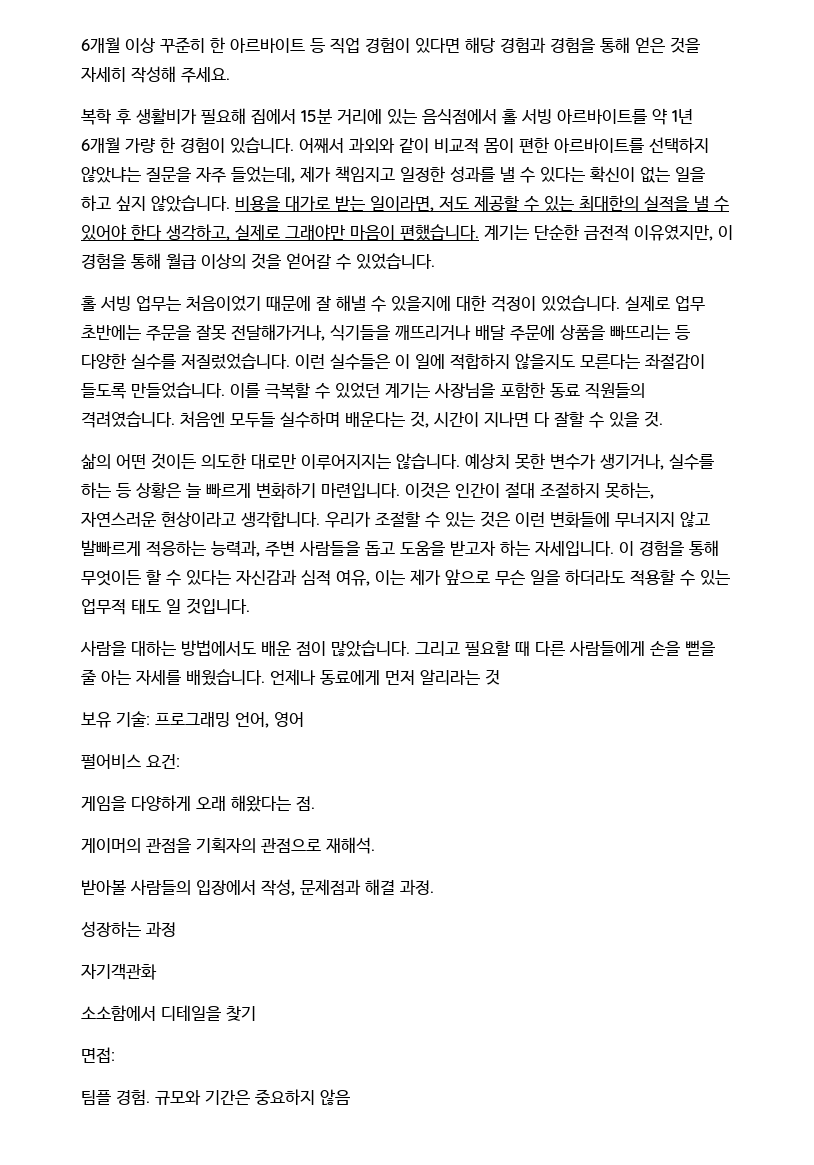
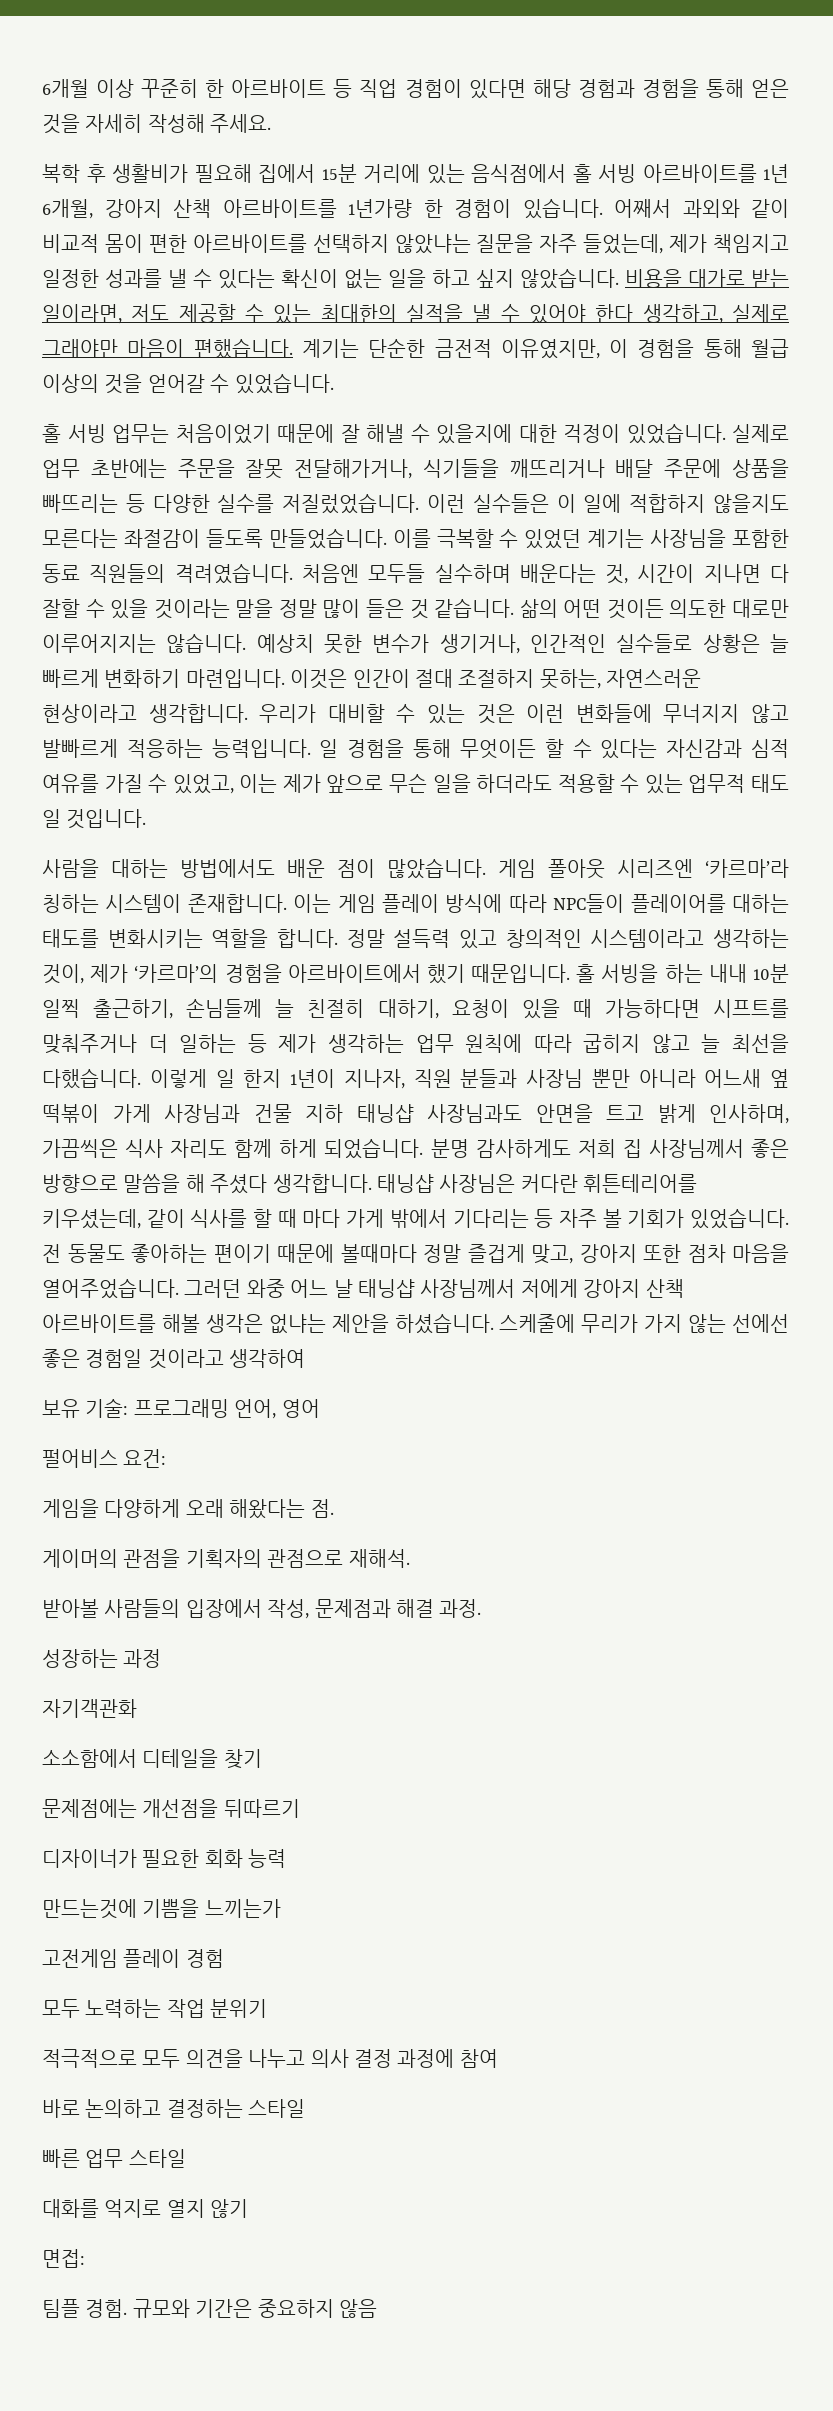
- 복학 후 생활비가 필요해 집에서 15분 거리에 있는 음식점에서 홀 서빙 아르바이트를 약 1년 6개월 가량 한 경험이 있습니다.
+ 복학 후 생활비가 필요해 집에서 15분 거리에 있는 음식점에서 홀 서빙 아르바이트를 1년 6개월, 강아지 산책 아르바이트를 1년가량 한 경험이 있습니다.
- 처음엔 모두들 실수하며 배운다는 것, 시간이 지나면 다 잘할 수 있을 것.
- 삶의 어떤 것이든 의도한 대로만 이루어지지는 않습니다.
+ 처음엔 모두들 실수하며 배운다는 것, 시간이 지나면 다 잘할 수 있을 것이라는 말을 정말 많이 들은 것 같습니다. 삶의 어떤 것이든 의도한 대로만 이루어지지는 않습니다.
- 예상치 못한 변수가 생기거나, 실수를 하는 등 상황은 늘 빠르게 변화하기 마련입니다.
+ 예상치 못한 변수가 생기거나, 인간적인 실수들로 상황은 늘 빠르게 변화하기 마련입니다.
- 우리가 조절할 수 있는 것은 이런 변화들에 무너지지 않고 발빠르게 적응하는 능력과, 주변 사람들을 돕고 도움을 받고자 하는 자세입니다. 이 경험을 통해 무엇이든 할 수 있다는 자신감과 심적 여유, 이는 제가 앞으로 무슨 일을 하더라도 적용할 수 있는 업무적 태도 일 것입니다.
+ 우리가 대비할 수 있는 것은 이런 변화들에 무너지지 않고 발빠르게 적응하는 능력입니다. 일 경험을 통해 무엇이든 할 수 있다는 자신감과 심적 여유를 가질 수 있었고, 이는 제가 앞으로 무슨 일을 하더라도 적용할 수 있는 업무적 태도 일 것입니다.
- 그리고 필요할 때 다른 사람들에게 손을 뻗을 줄 아는 자세를 배웠습니다. 언제나 동료에게 먼저 알리라는 것
+ 게임 폴아웃 시리즈엔 ‘카르마’라 칭하는 시스템이 존재합니다. 이는 게임 플레이 방식에 따라 NPC들이 플레이어를 대하는 태도를 변화시키는 역할을 합니다. 정말 설득력 있고 창의적인 시스템이라고 생각하는 것이, 제가 ‘카르마’의 경험을 아르바이트에서 했기 때문입니다. 홀 서빙을 하는 내내 10분 일찍 출근하기, 손님들께 늘 친절히 대하기, 요청이 있을 때 가능하다면 시프트를 맞춰주거나 더 일하는 등 제가 생각하는 업무 원칙에 따라 굽히지 않고 늘 최선을 다했습니다. 이렇게 일 한지 1년이 지나자, 직원 분들과 사장님 뿐만 아니라 어느새 옆 떡볶이 가게 사장님과 건물 지하 태닝샵 사장님과도 안면을 트고 밝게 인사하며, 가끔씩은 식사 자리도 함께 하게 되었습니다. 분명 감사하게도 저희 집 사장님께서 좋은 방향으로 말씀을 해 주셨다 생각합니다. 태닝샵 사장님은 커다란 휘튼테리어를 키우셨는데, 같이 식사를 할 때 마다 가게 밖에서 기다리는 등 자주 볼 기회가 있었습니다. 전 동물도 좋아하는 편이기 때문에 볼때마다 정말 즐겁게 맞고, 강아지 또한 점차 마음을 열어주었습니다. 그러던 와중 어느 날 태닝샵 사장님께서 저에게 강아지 산책 아르바이트를 해볼 생각은 없냐는 제안을 하셨습니다. 스케줄에 무리가 가지 않는 선에선 좋은 경험일 것이라고 생각하여
+ 문제점에는 개선점을 뒤따르기
+ 디자이너가 필요한 회화 능력
+ 만드는것에 기쁨을 느끼는가
+ 고전게임 플레이 경험
+ 모두 노력하는 작업 분위기
+ 적극적으로 모두 의견을 나누고 의사 결정 과정에 참여
+ 바로 논의하고 결정하는 스타일
+ 빠른 업무 스타일
+ 대화를 억지로 열지 않기

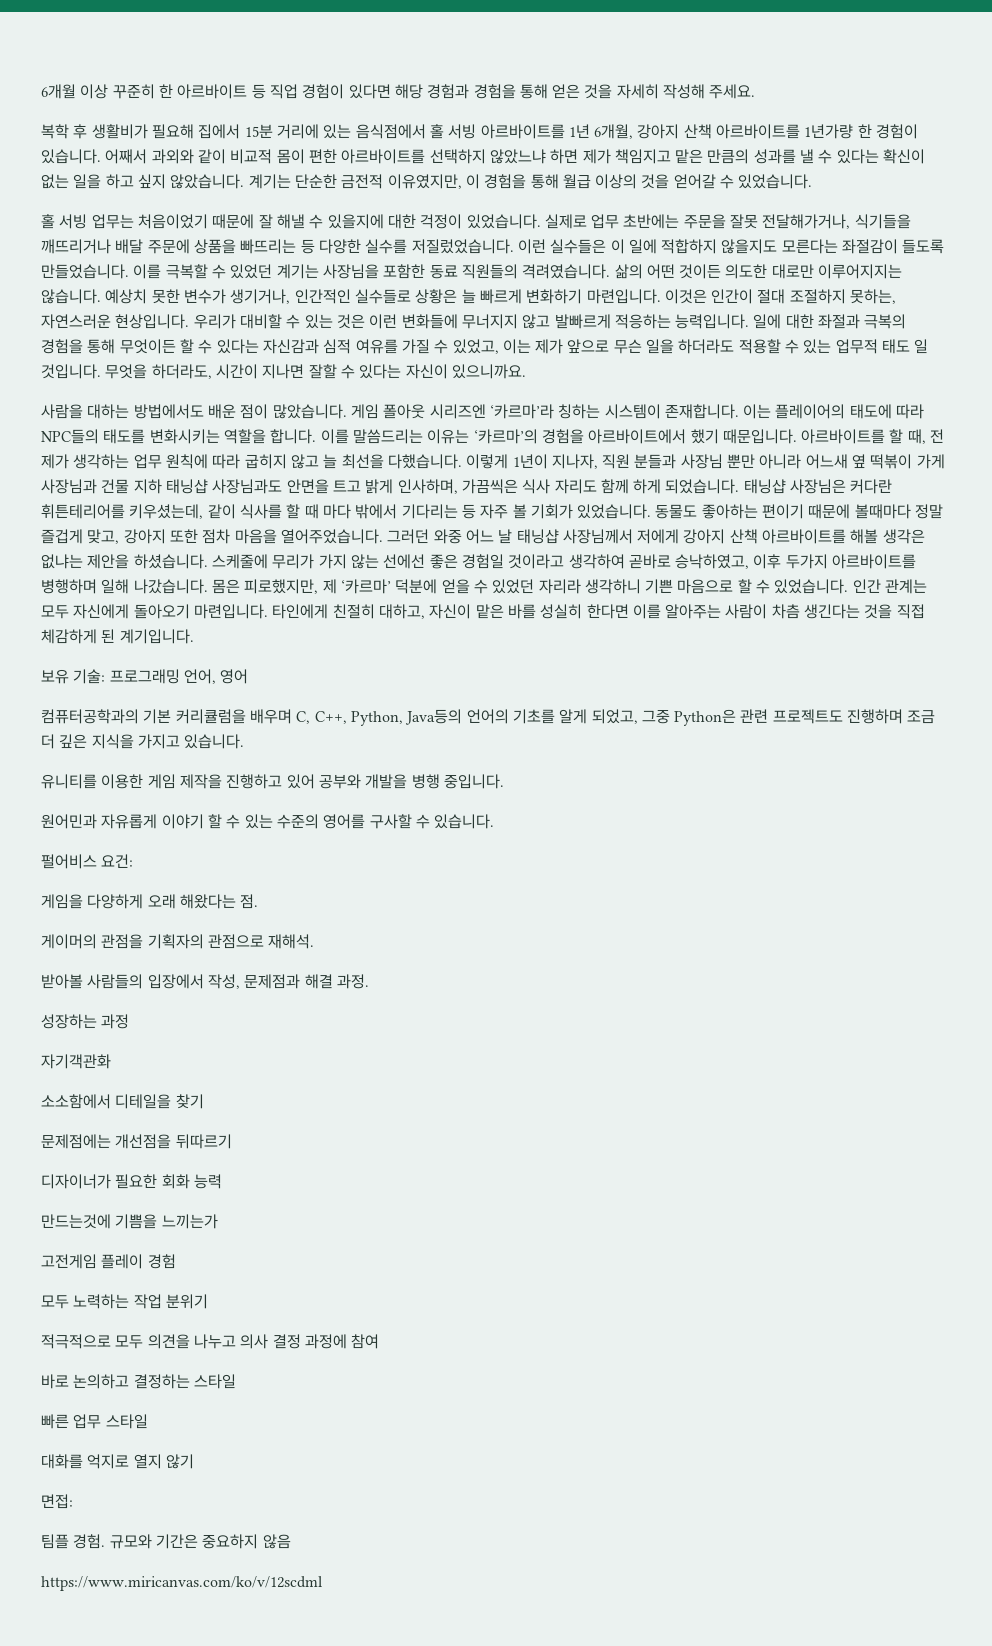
- 어째서 과외와 같이 비교적 몸이 편한 아르바이트를 선택하지 않았냐는 질문을 자주 들었는데, 제가 책임지고 일정한 성과를 낼 수 있다는 확신이 없는 일을 하고 싶지 않았습니다.
+ 어째서 과외와 같이 비교적 몸이 편한 아르바이트를 선택하지 않았느냐 하면 제가 책임지고 맡은 만큼의 성과를 낼 수 있다는 확신이 없는 일을 하고 싶지 않았습니다.
- 비용을 대가로 받는 일이라면, 저도 제공할 수 있는 최대한의 실적을 낼 수 있어야 한다 생각하고, 실제로 그래야만 마음이 편했습니다.
- 처음엔 모두들 실수하며 배운다는 것, 시간이 지나면 다 잘할 수 있을 것이라는 말을 정말 많이 들은 것 같습니다.
- 이것은 인간이 절대 조절하지 못하는, 자연스러운 현상이라고 생각합니다.
+ 이것은 인간이 절대 조절하지 못하는, 자연스러운 현상입니다.
- 일 경험을 통해 무엇이든 할 수 있다는 자신감과 심적 여유를 가질 수 있었고, 이는 제가 앞으로 무슨 일을 하더라도 적용할 수 있는 업무적 태도 일 것입니다.
+ 일에 대한 좌절과 극복의 경험을 통해 무엇이든 할 수 있다는 자신감과 심적 여유를 가질 수 있었고, 이는 제가 앞으로 무슨 일을 하더라도 적용할 수 있는 업무적 태도 일 것입니다. 무엇을 하더라도, 시간이 지나면 잘할 수 있다는 자신이 있으니까요.
- 이는 게임 플레이 방식에 따라 NPC들이 플레이어를 대하는 태도를 변화시키는 역할을 합니다. 정말 설득력 있고 창의적인 시스템이라고 생각하는 것이, 제가 ‘카르마’의 경험을 아르바이트에서 했기 때문입니다.
+ 이는 플레이어의 태도에 따라 NPC들의 태도를 변화시키는 역할을 합니다. 이를 말씀드리는 이유는 ‘카르마’의 경험을 아르바이트에서 했기 때문입니다.
- 홀 서빙을 하는 내내 10분 일찍 출근하기, 손님들께 늘 친절히 대하기, 요청이 있을 때 가능하다면 시프트를 맞춰주거나 더 일하는 등 제가 생각하는 업무 원칙에 따라 굽히지 않고 늘 최선을 다했습니다.
+ 아르바이트를 할 때, 전 제가 생각하는 업무 원칙에 따라 굽히지 않고 늘 최선을 다했습니다.
- 이렇게 일 한지 1년이 지나자, 직원 분들과 사장님 뿐만 아니라 어느새 옆 떡볶이 가게 사장님과 건물 지하 태닝샵 사장님과도 안면을 트고 밝게 인사하며, 가끔씩은 식사 자리도 함께 하게 되었습니다.
+ 이렇게 1년이 지나자, 직원 분들과 사장님 뿐만 아니라 어느새 옆 떡볶이 가게 사장님과 건물 지하 태닝샵 사장님과도 안면을 트고 밝게 인사하며, 가끔씩은 식사 자리도 함께 하게 되었습니다.
- 분명 감사하게도 저희 집 사장님께서 좋은 방향으로 말씀을 해 주셨다 생각합니다.
- 태닝샵 사장님은 커다란 휘튼테리어를 키우셨는데, 같이 식사를 할 때 마다 가게 밖에서 기다리는 등 자주 볼 기회가 있었습니다.
+ 태닝샵 사장님은 커다란 휘튼테리어를 키우셨는데, 같이 식사를 할 때 마다 밖에서 기다리는 등 자주 볼 기회가 있었습니다.
- 전 동물도 좋아하는 편이기 때문에 볼때마다 정말 즐겁게 맞고, 강아지 또한 점차 마음을 열어주었습니다.
+ 동물도 좋아하는 편이기 때문에 볼때마다 정말 즐겁게 맞고, 강아지 또한 점차 마음을 열어주었습니다.
- 스케줄에 무리가 가지 않는 선에선 좋은 경험일 것이라고 생각하여
+ 스케줄에 무리가 가지 않는 선에선 좋은 경험일 것이라고 생각하여 곧바로 승낙하였고, 이후 두가지 아르바이트를 병행하며 일해 나갔습니다. 몸은 피로했지만, 제 ‘카르마’ 덕분에 얻을 수 있었던 자리라 생각하니 기쁜 마음으로 할 수 있었습니다. 인간 관계는 모두 자신에게 돌아오기 마련입니다. 타인에게 친절히 대하고, 자신이 맡은 바를 성실히 한다면 이를 알아주는 사람이 차츰 생긴다는 것을 직접 체감하게 된 계기입니다.
+ 컴퓨터공학과의 기본 커리큘럼을 배우며 C, C++, Python, Java등의 언어의 기초를 알게 되었고, 그중 Python은 관련 프로젝트도 진행하며 조금 더 깊은 지식을 가지고 있습니다.
+ 유니티를 이용한 게임 제작을 진행하고 있어 공부와 개발을 병행 중입니다.
+ 원어민과 자유롭게 이야기 할 수 있는 수준의 영어를 구사할 수 있습니다.
+ https://www.miricanvas.com/ko/v/12scdml

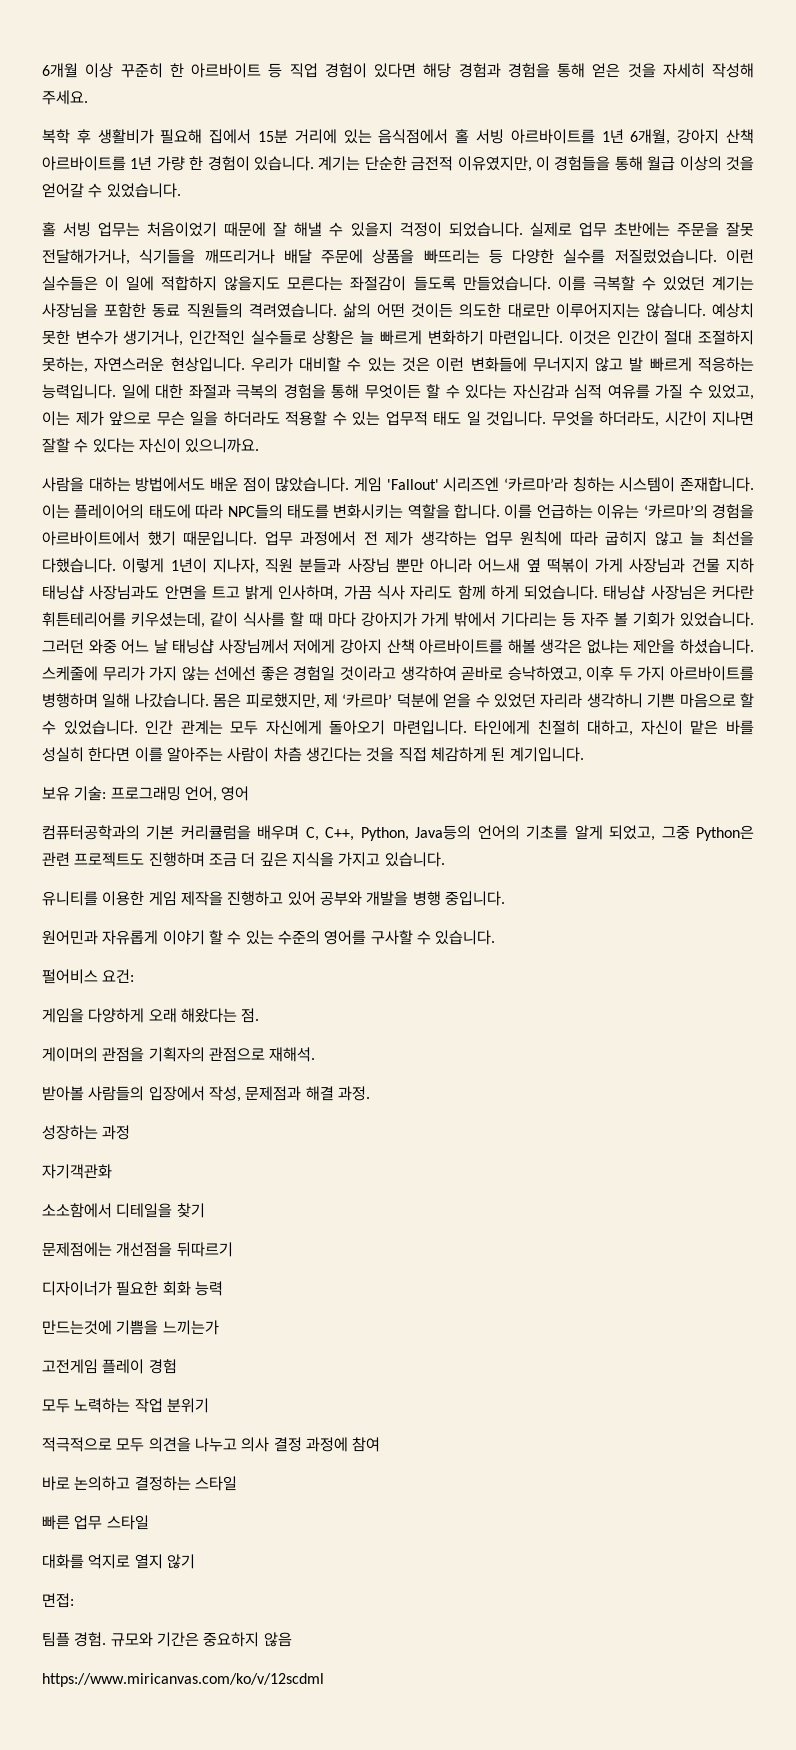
- 복학 후 생활비가 필요해 집에서 15분 거리에 있는 음식점에서 홀 서빙 아르바이트를 1년 6개월, 강아지 산책 아르바이트를 1년가량 한 경험이 있습니다.
+ 복학 후 생활비가 필요해 집에서 15분 거리에 있는 음식점에서 홀 서빙 아르바이트를 1년 6개월, 강아지 산책 아르바이트를 1년 가량 한 경험이 있습니다.
- 어째서 과외와 같이 비교적 몸이 편한 아르바이트를 선택하지 않았느냐 하면 제가 책임지고 맡은 만큼의 성과를 낼 수 있다는 확신이 없는 일을 하고 싶지 않았습니다.
- 계기는 단순한 금전적 이유였지만, 이 경험을 통해 월급 이상의 것을 얻어갈 수 있었습니다.
+ 계기는 단순한 금전적 이유였지만, 이 경험들을 통해 월급 이상의 것을 얻어갈 수 있었습니다.
- 홀 서빙 업무는 처음이었기 때문에 잘 해낼 수 있을지에 대한 걱정이 있었습니다.
+ 홀 서빙 업무는 처음이었기 때문에 잘 해낼 수 있을지 걱정이 되었습니다.
- 우리가 대비할 수 있는 것은 이런 변화들에 무너지지 않고 발빠르게 적응하는 능력입니다.
+ 우리가 대비할 수 있는 것은 이런 변화들에 무너지지 않고 발 빠르게 적응하는 능력입니다.
- 게임 폴아웃 시리즈엔 ‘카르마’라 칭하는 시스템이 존재합니다.
+ 게임 'Fallout' 시리즈엔 ‘카르마’라 칭하는 시스템이 존재합니다.
- 이를 말씀드리는 이유는 ‘카르마’의 경험을 아르바이트에서 했기 때문입니다.
+ 이를 언급하는 이유는 ‘카르마’의 경험을 아르바이트에서 했기 때문입니다.
- 아르바이트를 할 때, 전 제가 생각하는 업무 원칙에 따라 굽히지 않고 늘 최선을 다했습니다.
+ 업무 과정에서 전 제가 생각하는 업무 원칙에 따라 굽히지 않고 늘 최선을 다했습니다.
- 이렇게 1년이 지나자, 직원 분들과 사장님 뿐만 아니라 어느새 옆 떡볶이 가게 사장님과 건물 지하 태닝샵 사장님과도 안면을 트고 밝게 인사하며, 가끔씩은 식사 자리도 함께 하게 되었습니다.
+ 이렇게 1년이 지나자, 직원 분들과 사장님 뿐만 아니라 어느새 옆 떡볶이 가게 사장님과 건물 지하 태닝샵 사장님과도 안면을 트고 밝게 인사하며, 가끔 식사 자리도 함께 하게 되었습니다.
- 태닝샵 사장님은 커다란 휘튼테리어를 키우셨는데, 같이 식사를 할 때 마다 밖에서 기다리는 등 자주 볼 기회가 있었습니다.
+ 태닝샵 사장님은 커다란 휘튼테리어를 키우셨는데, 같이 식사를 할 때 마다 강아지가 가게 밖에서 기다리는 등 자주 볼 기회가 있었습니다.
- 동물도 좋아하는 편이기 때문에 볼때마다 정말 즐겁게 맞고, 강아지 또한 점차 마음을 열어주었습니다.
- 스케줄에 무리가 가지 않는 선에선 좋은 경험일 것이라고 생각하여 곧바로 승낙하였고, 이후 두가지 아르바이트를 병행하며 일해 나갔습니다.
+ 스케줄에 무리가 가지 않는 선에선 좋은 경험일 것이라고 생각하여 곧바로 승낙하였고, 이후 두 가지 아르바이트를 병행하며 일해 나갔습니다.

